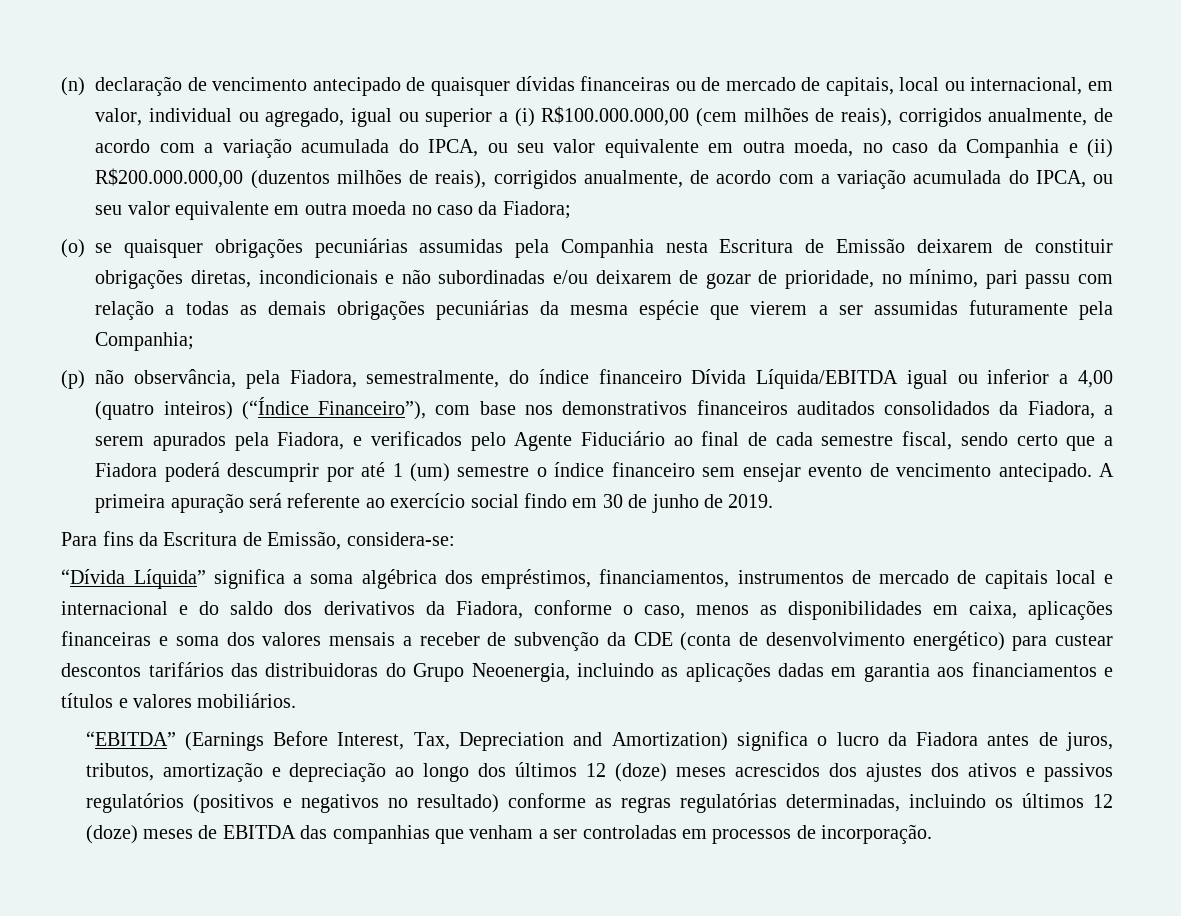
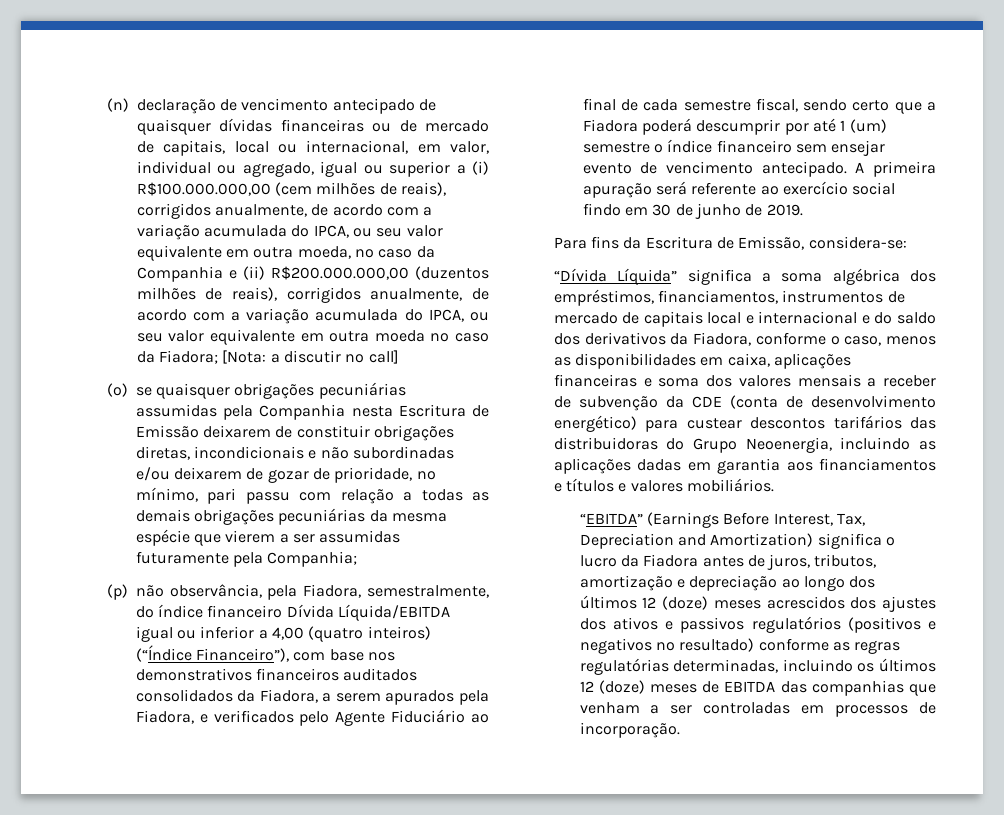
+ [Nota: a discutir no call]

